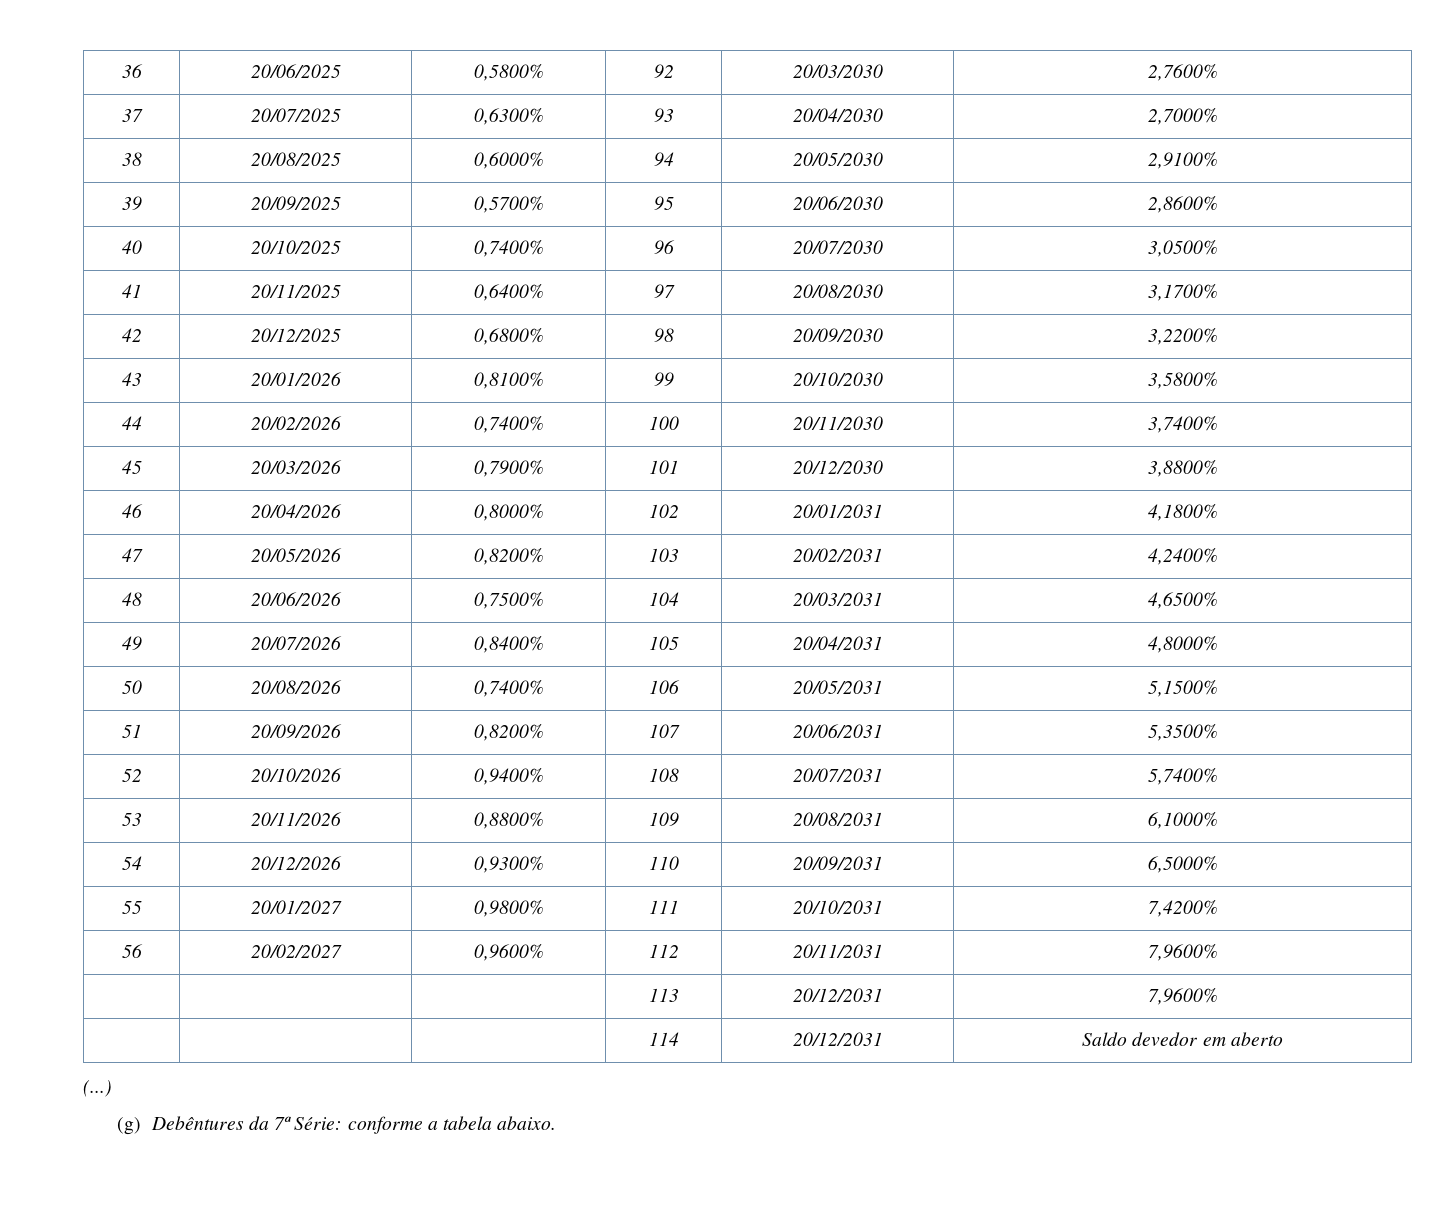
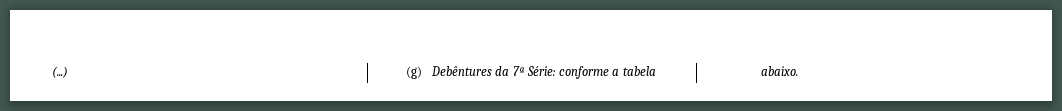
- 36 | 20/06/2025 | 0,5800% | 92 | 20/03/2030 | 2,7600%
- 37 | 20/07/2025 | 0,6300% | 93 | 20/04/2030 | 2,7000%
- 38 | 20/08/2025 | 0,6000% | 94 | 20/05/2030 | 2,9100%
- 39 | 20/09/2025 | 0,5700% | 95 | 20/06/2030 | 2,8600%
- 40 | 20/10/2025 | 0,7400% | 96 | 20/07/2030 | 3,0500%
- 41 | 20/11/2025 | 0,6400% | 97 | 20/08/2030 | 3,1700%
- 42 | 20/12/2025 | 0,6800% | 98 | 20/09/2030 | 3,2200%
- 43 | 20/01/2026 | 0,8100% | 99 | 20/10/2030 | 3,5800%
- 44 | 20/02/2026 | 0,7400% | 100 | 20/11/2030 | 3,7400%
- 45 | 20/03/2026 | 0,7900% | 101 | 20/12/2030 | 3,8800%
- 46 | 20/04/2026 | 0,8000% | 102 | 20/01/2031 | 4,1800%
- 47 | 20/05/2026 | 0,8200% | 103 | 20/02/2031 | 4,2400%
- 48 | 20/06/2026 | 0,7500% | 104 | 20/03/2031 | 4,6500%
- 49 | 20/07/2026 | 0,8400% | 105 | 20/04/2031 | 4,8000%
- 50 | 20/08/2026 | 0,7400% | 106 | 20/05/2031 | 5,1500%
- 51 | 20/09/2026 | 0,8200% | 107 | 20/06/2031 | 5,3500%
- 52 | 20/10/2026 | 0,9400% | 108 | 20/07/2031 | 5,7400%
- 53 | 20/11/2026 | 0,8800% | 109 | 20/08/2031 | 6,1000%
- 54 | 20/12/2026 | 0,9300% | 110 | 20/09/2031 | 6,5000%
- 55 | 20/01/2027 | 0,9800% | 111 | 20/10/2031 | 7,4200%
- 56 | 20/02/2027 | 0,9600% | 112 | 20/11/2031 | 7,9600%
- | | | 113 | 20/12/2031 | 7,9600%
- | | | 114 | 20/12/2031 | Saldo devedor em aberto

